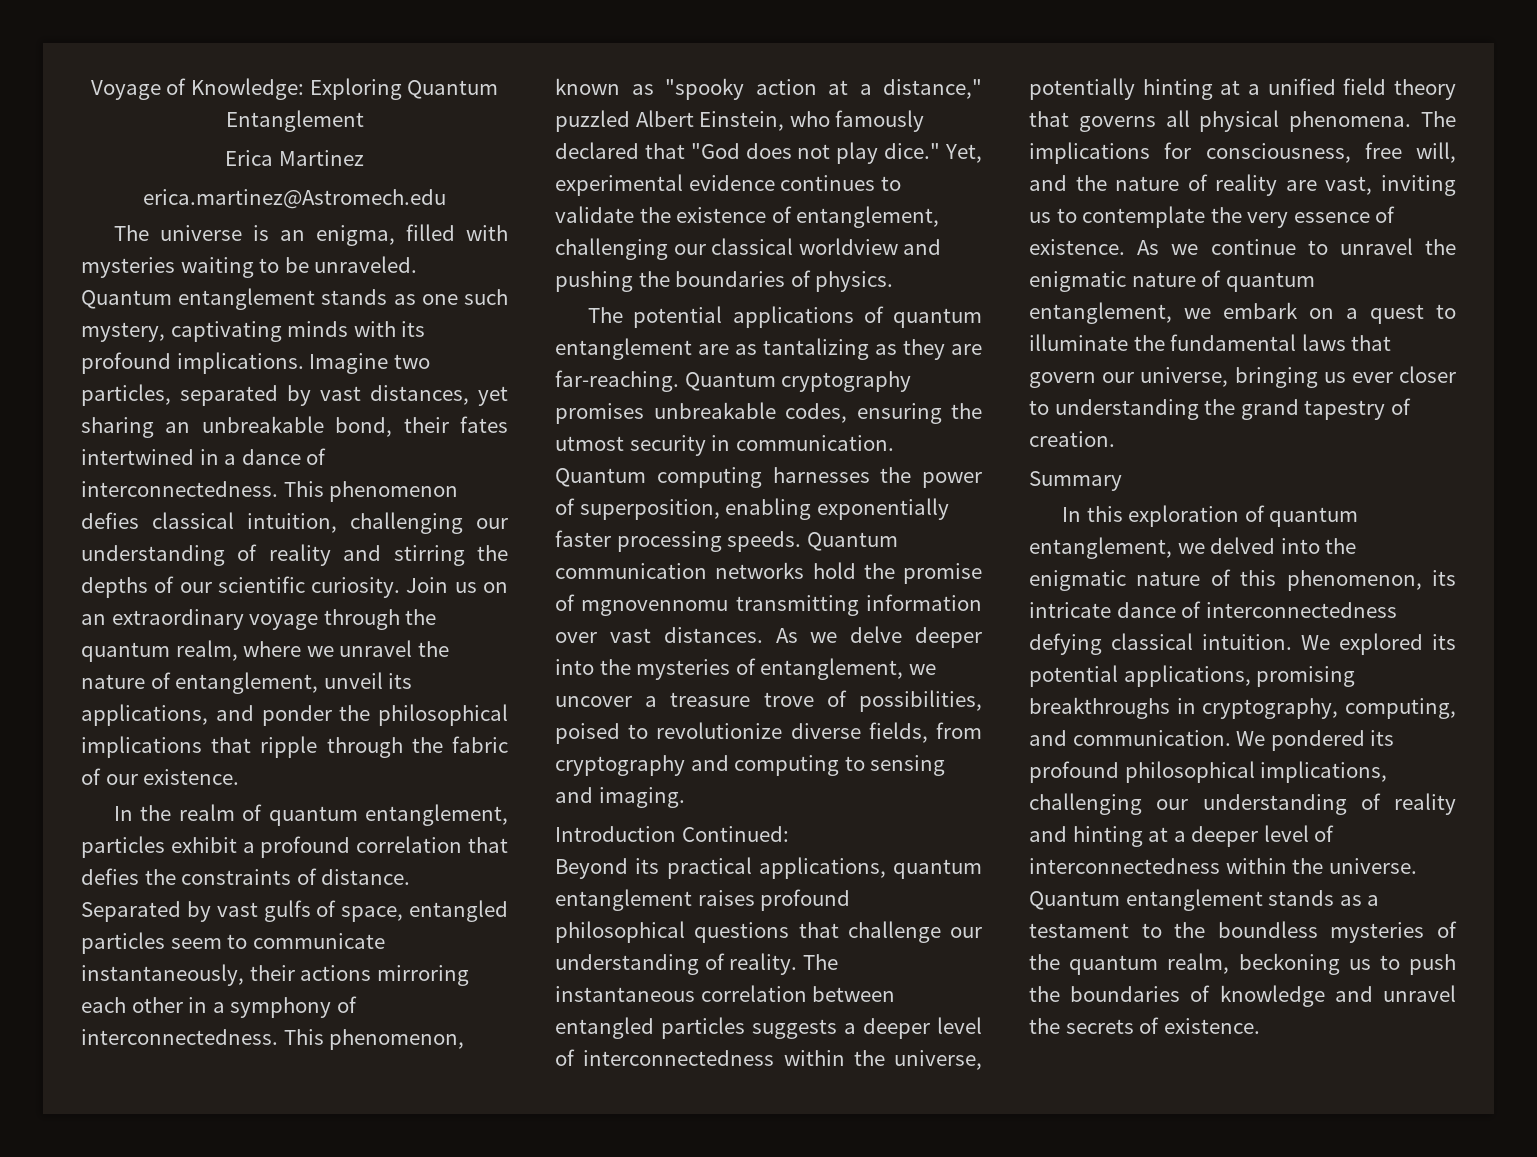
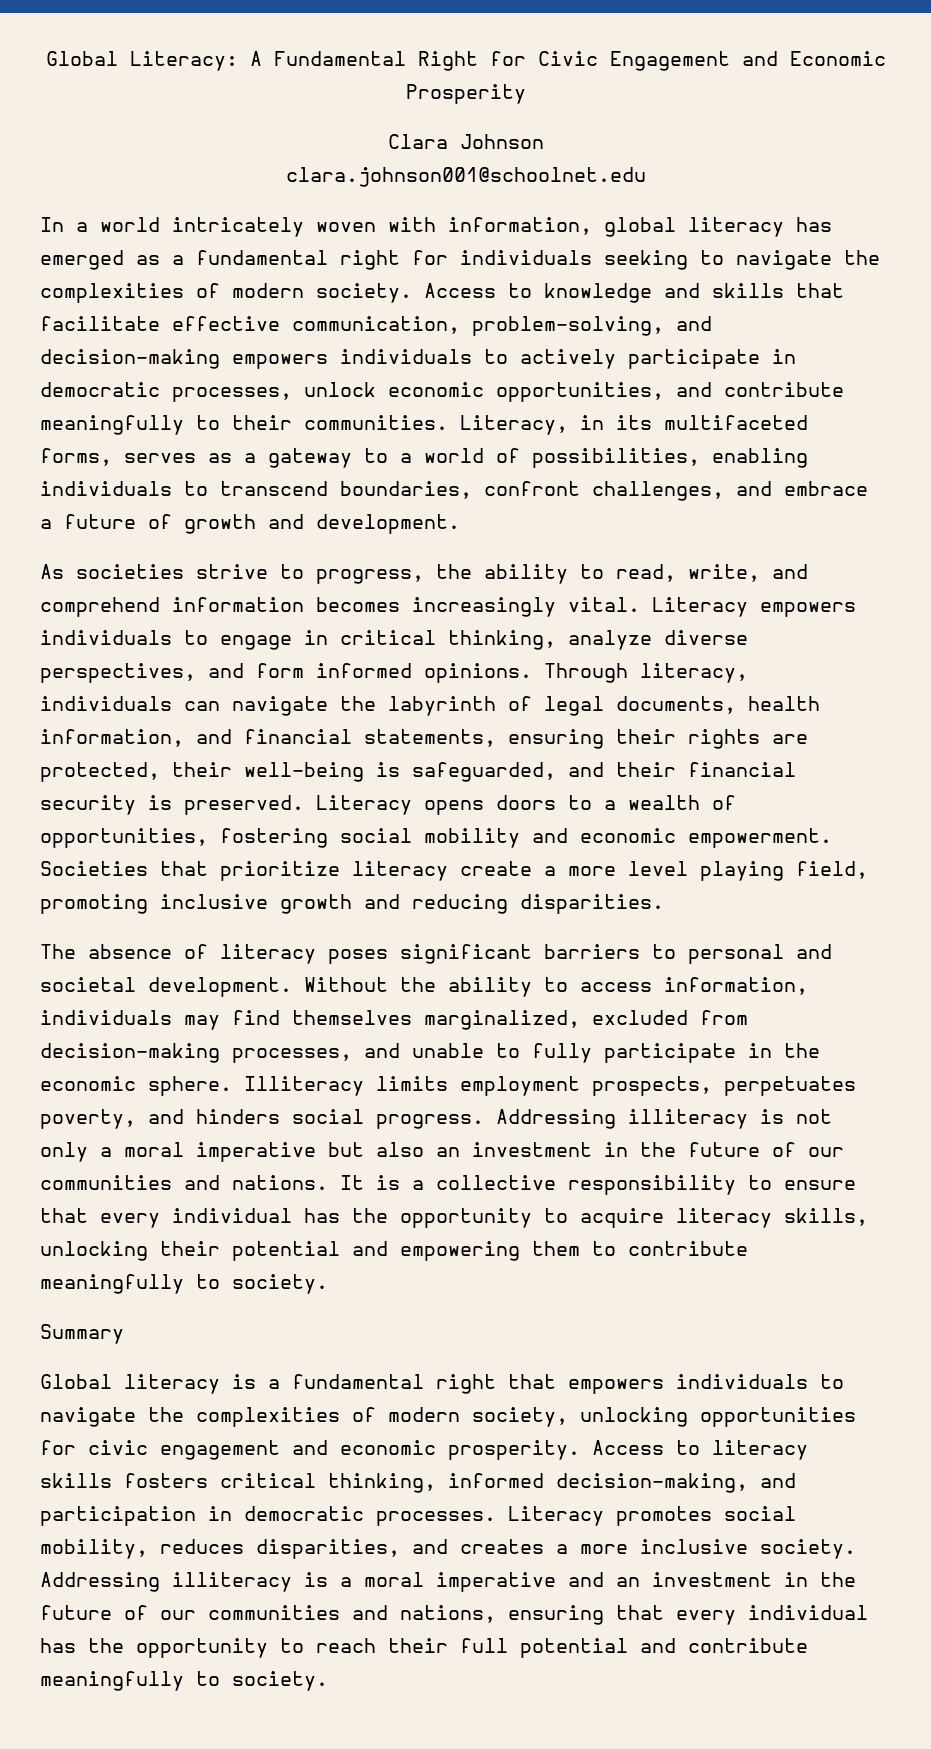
- Voyage of Knowledge: Exploring Quantum Entanglement
- Erica Martinez
- erica.martinez@Astromech.edu
- The universe is an enigma, filled with mysteries waiting to be unraveled. Quantum entanglement stands as one such mystery, captivating minds with its profound implications. Imagine two particles, separated by vast distances, yet sharing an unbreakable bond, their fates intertwined in a dance of interconnectedness. This phenomenon defies classical intuition, challenging our understanding of reality and stirring the depths of our scientific curiosity. Join us on an extraordinary voyage through the quantum realm, where we unravel the nature of entanglement, unveil its applications, and ponder the philosophical implications that ripple through the fabric of our existence.
- In the realm of quantum entanglement, particles exhibit a profound correlation that defies the constraints of distance. Separated by vast gulfs of space, entangled particles seem to communicate instantaneously, their actions mirroring each other in a symphony of interconnectedness. This phenomenon, known as "spooky action at a distance," puzzled Albert Einstein, who famously declared that "God does not play dice." Yet, experimental evidence continues to validate the existence of entanglement, challenging our classical worldview and pushing the boundaries of physics.
- The potential applications of quantum entanglement are as tantalizing as they are far-reaching. Quantum cryptography promises unbreakable codes, ensuring the utmost security in communication. Quantum computing harnesses the power of superposition, enabling exponentially faster processing speeds. Quantum communication networks hold the promise of mgnovennomu transmitting information over vast distances. As we delve deeper into the mysteries of entanglement, we uncover a treasure trove of possibilities, poised to revolutionize diverse fields, from cryptography and computing to sensing and imaging.
- Introduction Continued:
- Beyond its practical applications, quantum entanglement raises profound philosophical questions that challenge our understanding of reality. The instantaneous correlation between entangled particles suggests a deeper level of interconnectedness within the universe, potentially hinting at a unified field theory that governs all physical phenomena. The implications for consciousness, free will, and the nature of reality are vast, inviting us to contemplate the very essence of existence. As we continue to unravel the enigmatic nature of quantum entanglement, we embark on a quest to illuminate the fundamental laws that govern our universe, bringing us ever closer to understanding the grand tapestry of creation.
+ Global Literacy: A Fundamental Right for Civic Engagement and Economic Prosperity
+ Clara Johnson
+ clara.johnson001@schoolnet.edu
+ In a world intricately woven with information, global literacy has emerged as a fundamental right for individuals seeking to navigate the complexities of modern society. Access to knowledge and skills that facilitate effective communication, problem-solving, and decision-making empowers individuals to actively participate in democratic processes, unlock economic opportunities, and contribute meaningfully to their communities. Literacy, in its multifaceted forms, serves as a gateway to a world of possibilities, enabling individuals to transcend boundaries, confront challenges, and embrace a future of growth and development.
+ As societies strive to progress, the ability to read, write, and comprehend information becomes increasingly vital. Literacy empowers individuals to engage in critical thinking, analyze diverse perspectives, and form informed opinions. Through literacy, individuals can navigate the labyrinth of legal documents, health information, and financial statements, ensuring their rights are protected, their well-being is safeguarded, and their financial security is preserved. Literacy opens doors to a wealth of opportunities, fostering social mobility and economic empowerment. Societies that prioritize literacy create a more level playing field, promoting inclusive growth and reducing disparities.
+ The absence of literacy poses significant barriers to personal and societal development. Without the ability to access information, individuals may find themselves marginalized, excluded from decision-making processes, and unable to fully participate in the economic sphere. Illiteracy limits employment prospects, perpetuates poverty, and hinders social progress. Addressing illiteracy is not only a moral imperative but also an investment in the future of our communities and nations. It is a collective responsibility to ensure that every individual has the opportunity to acquire literacy skills, unlocking their potential and empowering them to contribute meaningfully to society.
  Summary
- In this exploration of quantum entanglement, we delved into the enigmatic nature of this phenomenon, its intricate dance of interconnectedness defying classical intuition. We explored its potential applications, promising breakthroughs in cryptography, computing, and communication. We pondered its profound philosophical implications, challenging our understanding of reality and hinting at a deeper level of interconnectedness within the universe. Quantum entanglement stands as a testament to the boundless mysteries of the quantum realm, beckoning us to push the boundaries of knowledge and unravel the secrets of existence.
+ Global literacy is a fundamental right that empowers individuals to navigate the complexities of modern society, unlocking opportunities for civic engagement and economic prosperity. Access to literacy skills fosters critical thinking, informed decision-making, and participation in democratic processes. Literacy promotes social mobility, reduces disparities, and creates a more inclusive society. Addressing illiteracy is a moral imperative and an investment in the future of our communities and nations, ensuring that every individual has the opportunity to reach their full potential and contribute meaningfully to society.

